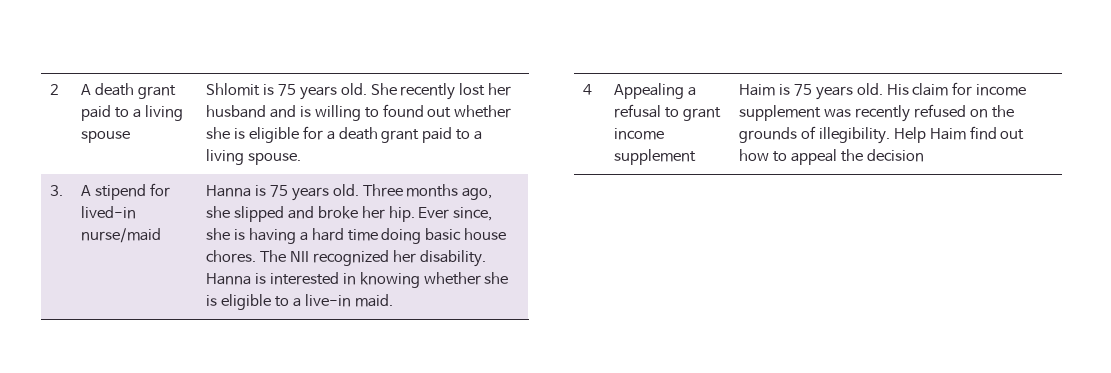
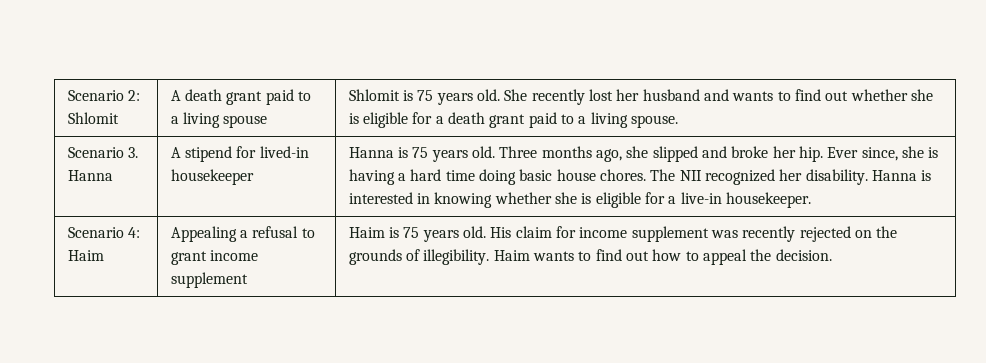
- 2 | A death grant paid to a living spouse | Shlomit is 75 years old. She recently lost her husband and is willing to found out whether she is eligible for a death grant paid to a living spouse.
+ Scenario 2: Shlomit | A death grant paid to a living spouse | Shlomit is 75 years old. She recently lost her husband and wants to find out whether she is eligible for a death grant paid to a living spouse.
- 3.
+ Scenario 3. Hanna
- A stipend for lived-in nurse/maid
+ A stipend for lived-in housekeeper
- Hanna is interested in knowing whether she is eligible to a live-in maid.
- 4 | Appealing a refusal to grant income supplement | Haim is 75 years old. His claim for income supplement was recently refused on the grounds of illegibility. Help Haim find out how to appeal the decision
+ Hanna is interested in knowing whether she is eligible for a live-in housekeeper.
+ Scenario 4: Haim | Appealing a refusal to grant income supplement | Haim is 75 years old. His claim for income supplement was recently rejected on the grounds of illegibility. Haim wants to find out how to appeal the decision.

